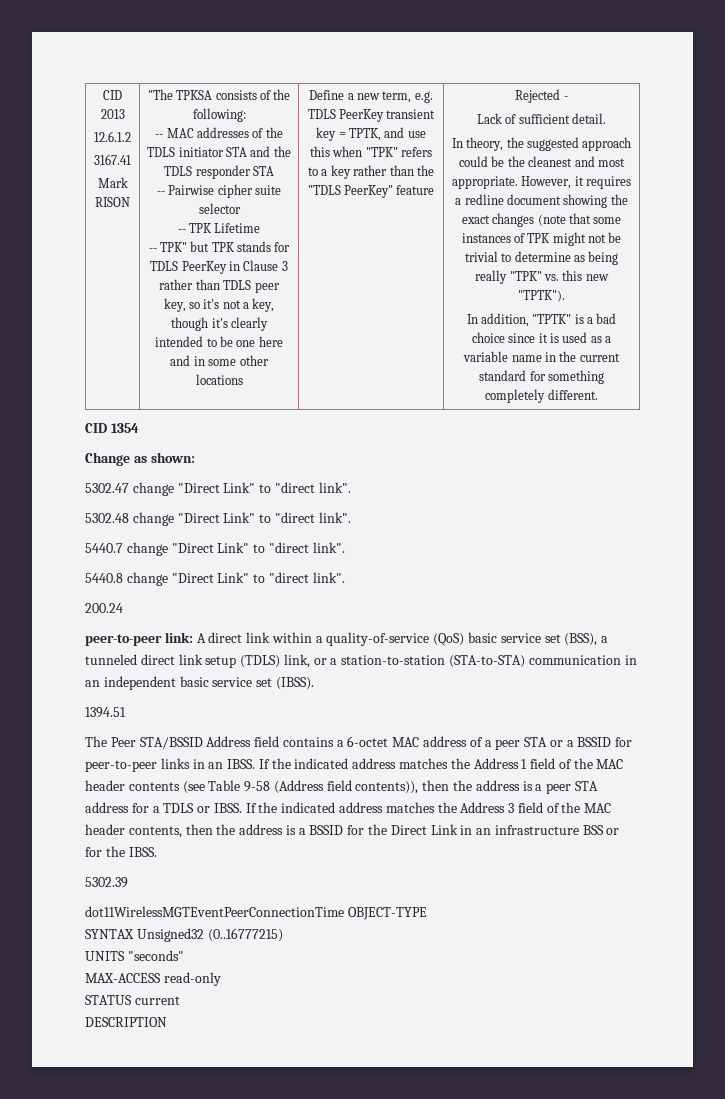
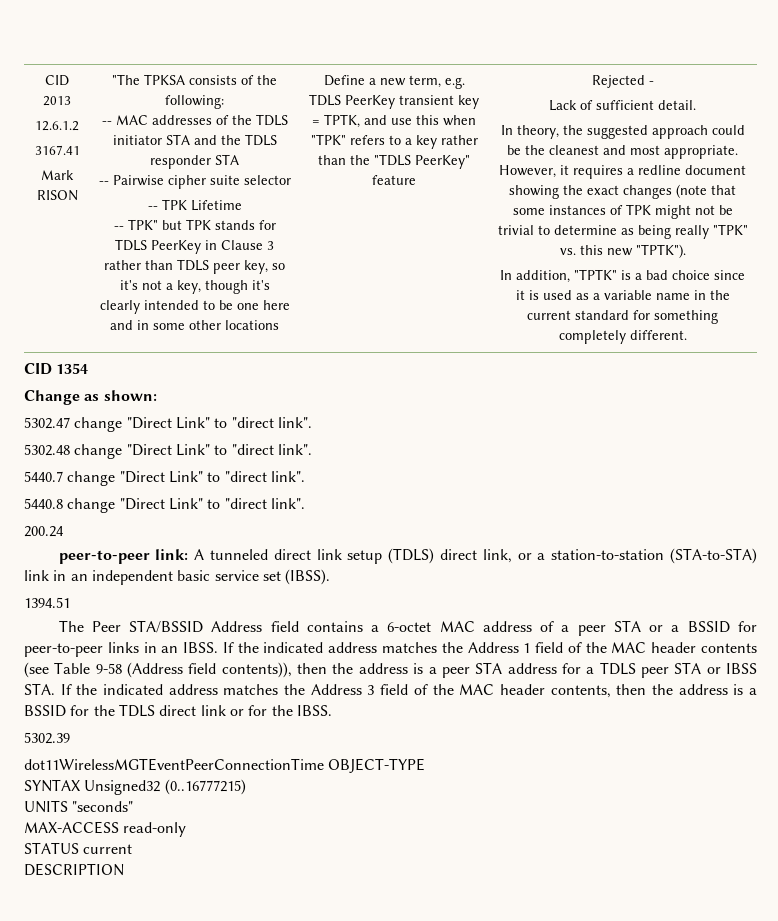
- peer-to-peer link: A direct link within a quality-of-service (QoS) basic service set (BSS), a tunneled direct link setup (TDLS) link, or a station-to-station (STA-to-STA) communication in an independent basic service set (IBSS).
+ peer-to-peer link: A tunneled direct link setup (TDLS) direct link, or a station-to-station (STA-to-STA) link in an independent basic service set (IBSS).
- If the indicated address matches the Address 1 field of the MAC header contents (see Table 9-58 (Address field contents)), then the address is a peer STA address for a TDLS or IBSS. If the indicated address matches the Address 3 field of the MAC header contents, then the address is a BSSID for the Direct Link in an infrastructure BSS or for the IBSS.
+ If the indicated address matches the Address 1 field of the MAC header contents (see Table 9-58 (Address field contents)), then the address is a peer STA address for a TDLS peer STA or IBSS STA. If the indicated address matches the Address 3 field of the MAC header contents, then the address is a BSSID for the TDLS direct link or for the IBSS.

